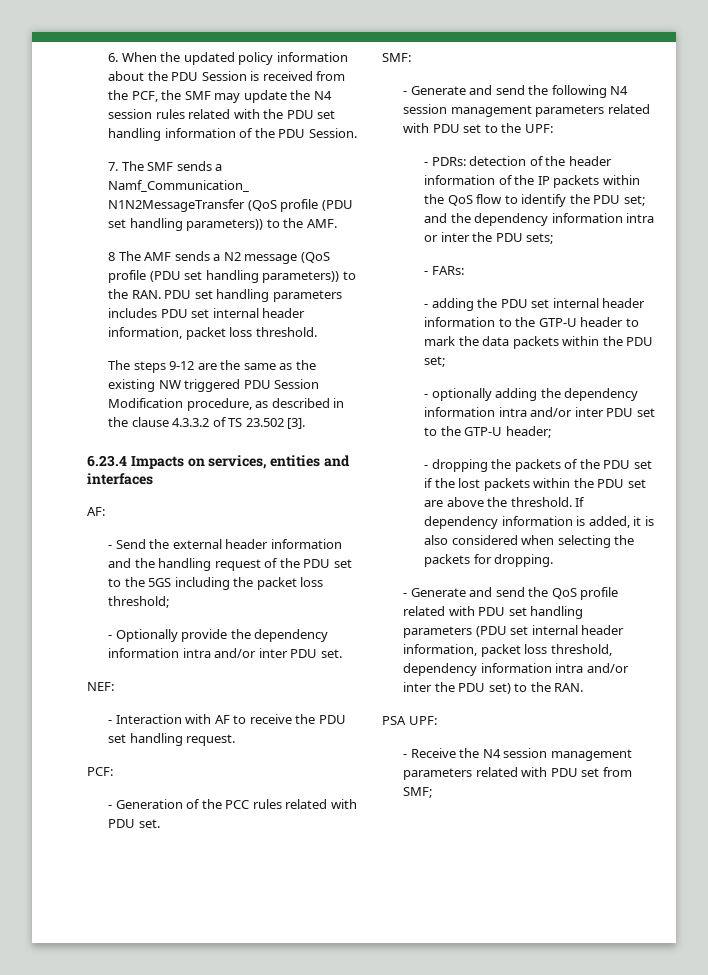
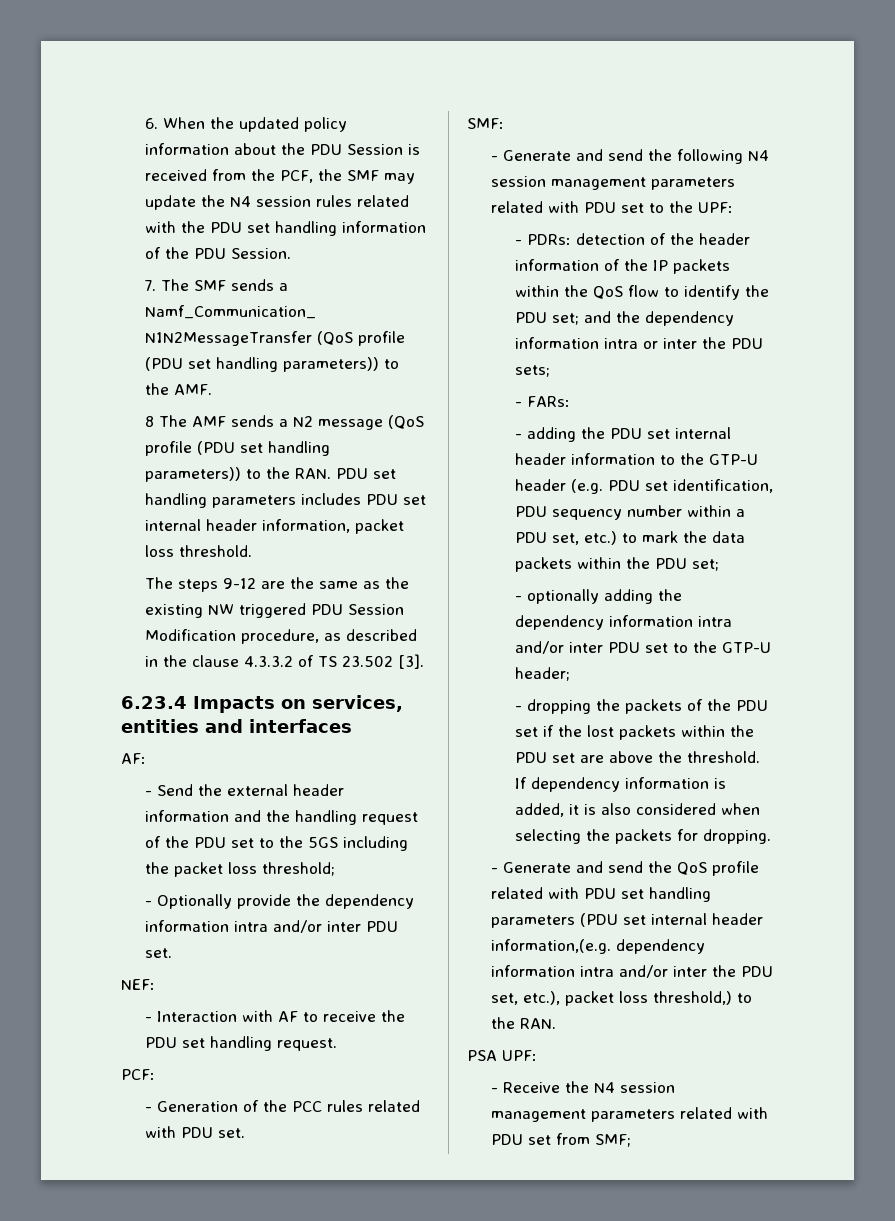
- - adding the PDU set internal header information to the GTP-U header to mark the data packets within the PDU set;
+ - adding the PDU set internal header information to the GTP-U header (e.g. PDU set identification, PDU sequency number within a PDU set, etc.) to mark the data packets within the PDU set;
- - Generate and send the QoS profile related with PDU set handling parameters (PDU set internal header information, packet loss threshold, dependency information intra and/or inter the PDU set) to the RAN.
+ - Generate and send the QoS profile related with PDU set handling parameters (PDU set internal header information,(e.g. dependency information intra and/or inter the PDU set, etc.), packet loss threshold,) to the RAN.

